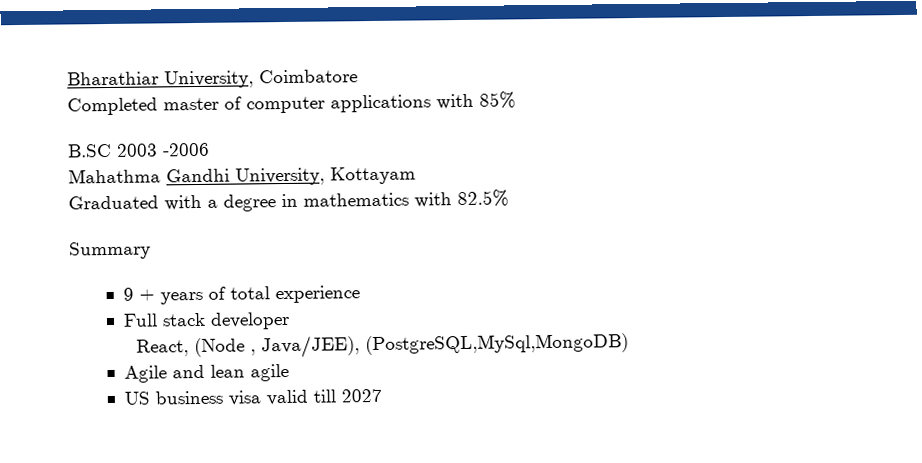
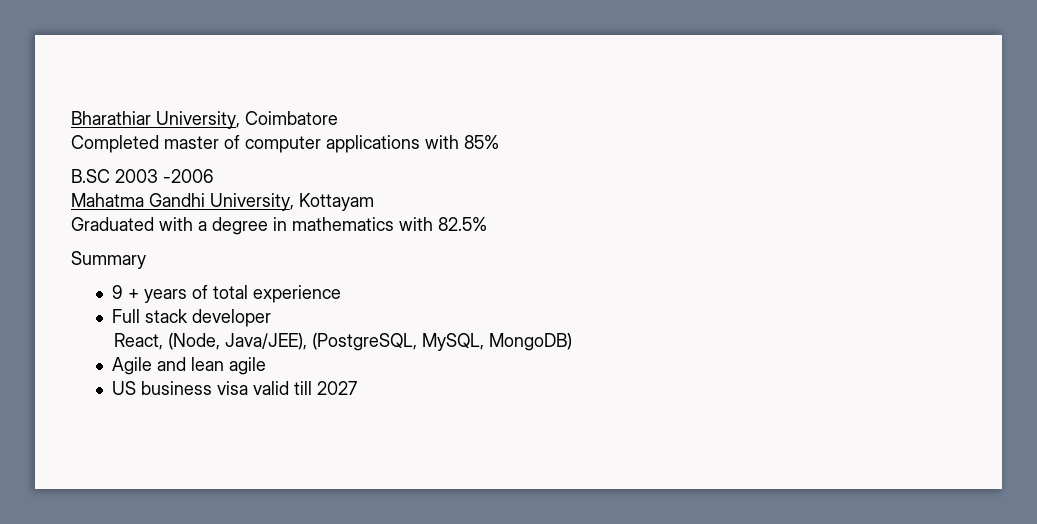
- Mahathma Gandhi University, Kottayam
+ Mahatma Gandhi University, Kottayam
- React, (Node , Java/JEE), (PostgreSQL,MySql,MongoDB)
+ React, (Node, Java/JEE), (PostgreSQL, MySQL, MongoDB)

